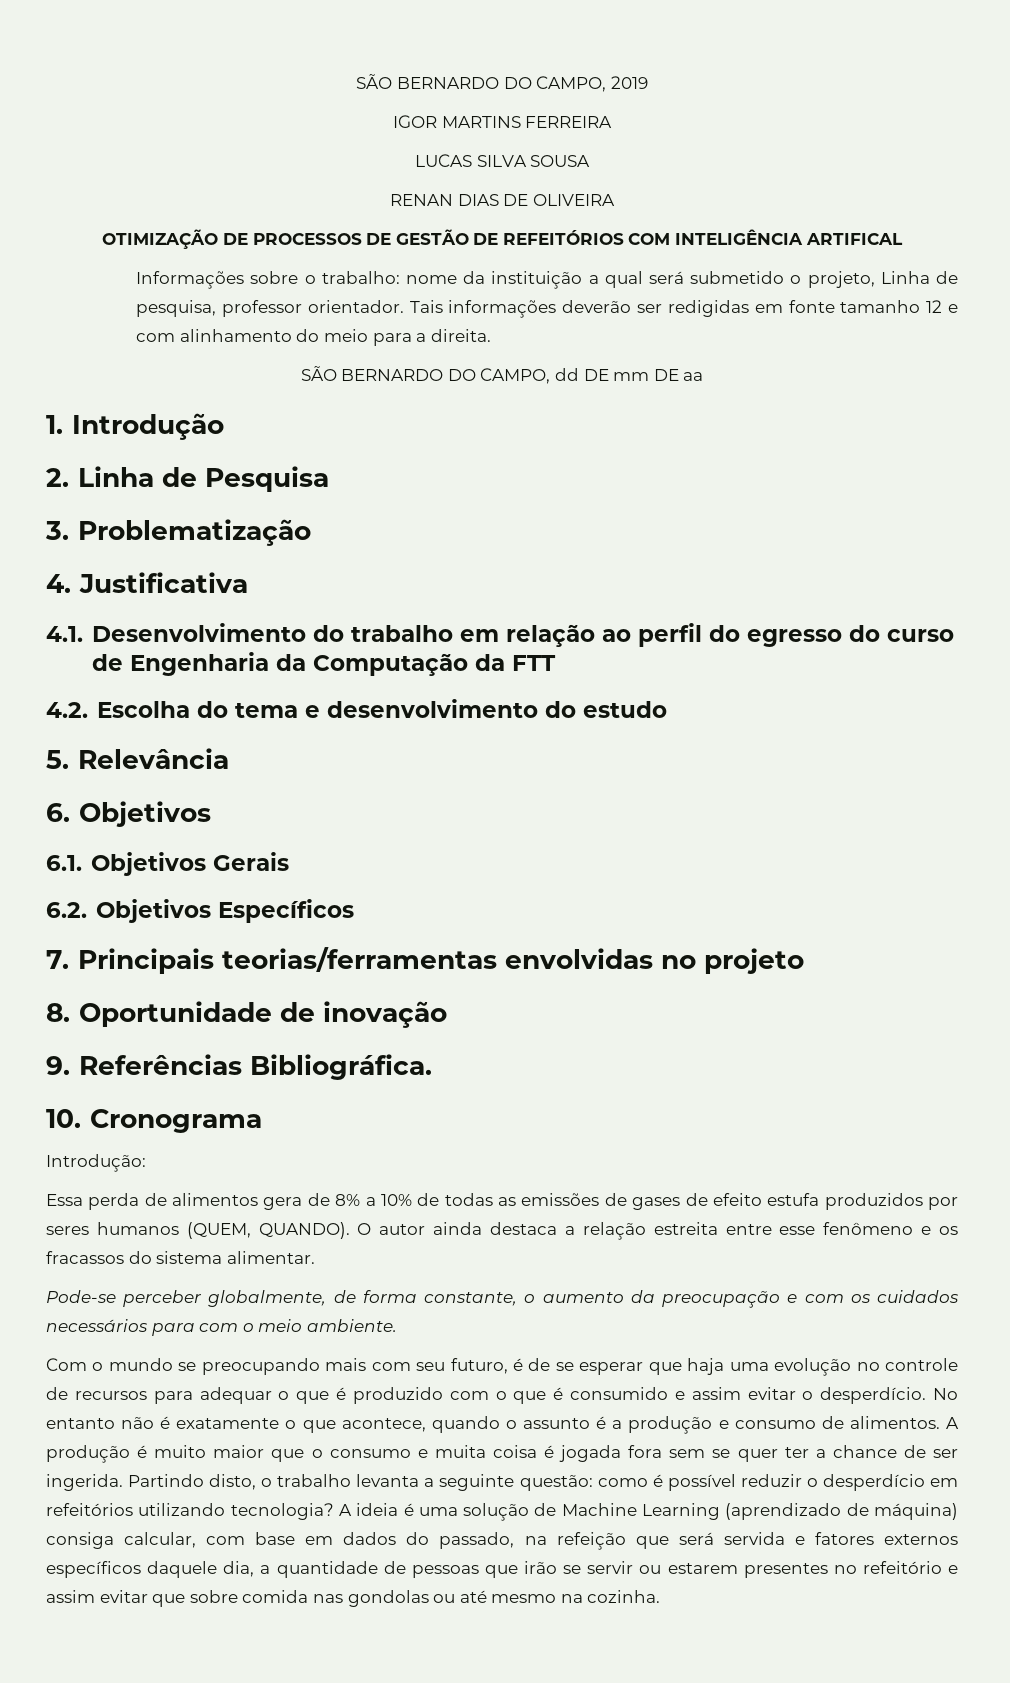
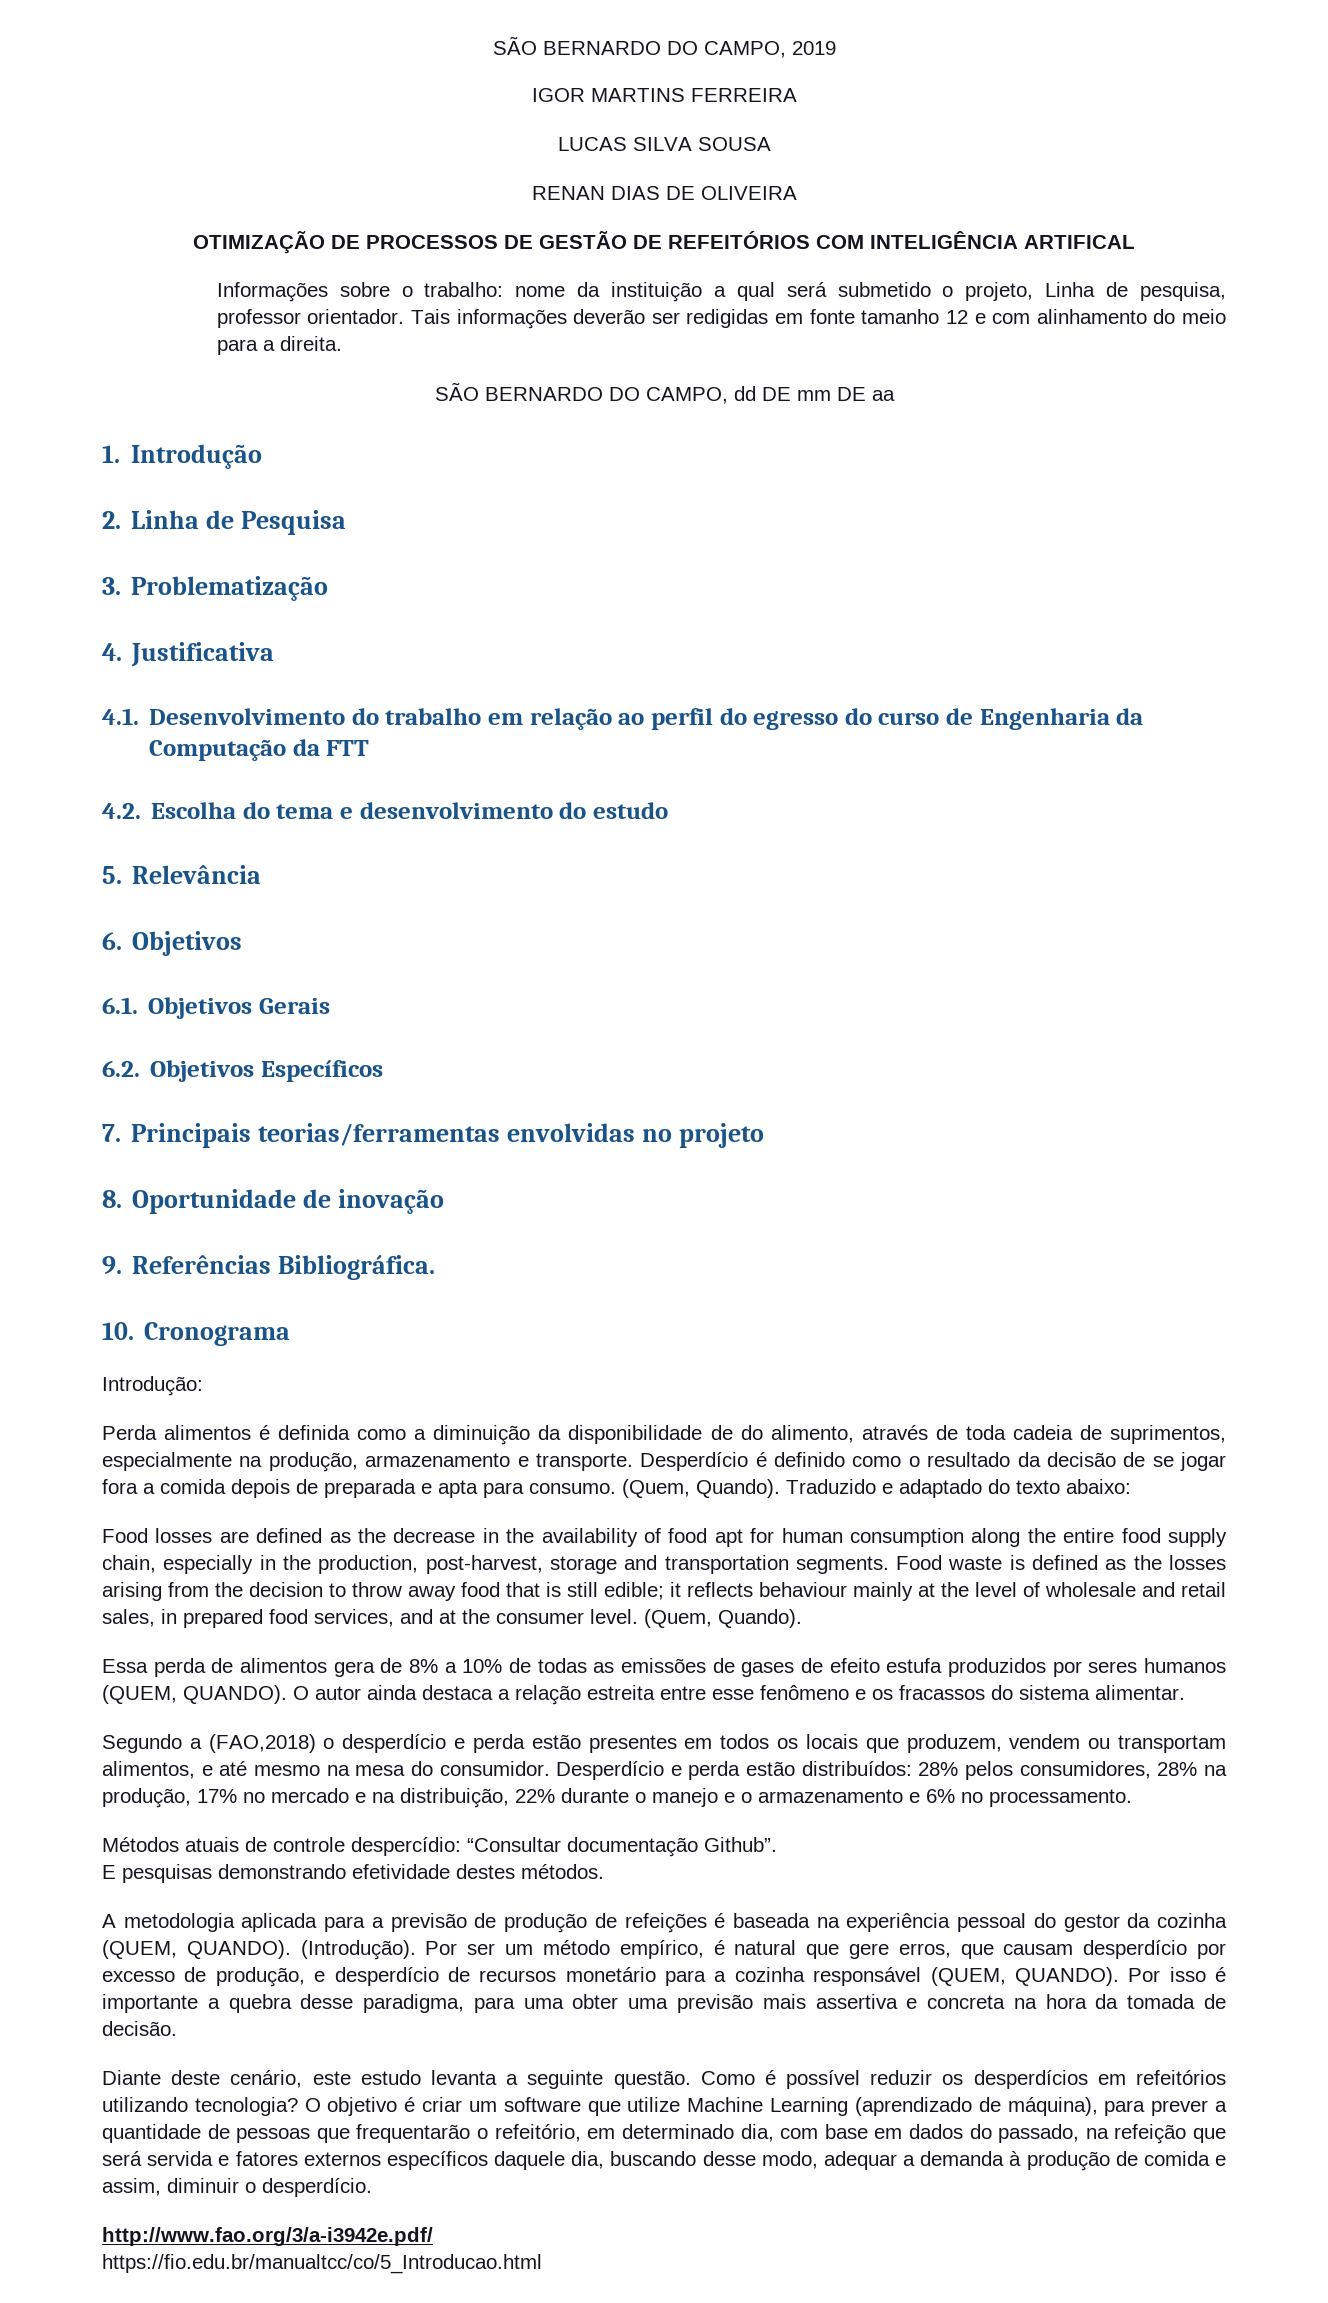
+ Perda alimentos é definida como a diminuição da disponibilidade de do alimento, através de toda cadeia de suprimentos, especialmente na produção, armazenamento e transporte. Desperdício é definido como o resultado da decisão de se jogar fora a comida depois de preparada e apta para consumo. (Quem, Quando). Traduzido e adaptado do texto abaixo:
+ Food losses are defined as the decrease in the availability of food apt for human consumption along the entire food supply chain, especially in the production, post-harvest, storage and transportation segments. Food waste is defined as the losses arising from the decision to throw away food that is still edible; it reflects behaviour mainly at the level of wholesale and retail sales, in prepared food services, and at the consumer level. (Quem, Quando).
- Pode-se perceber globalmente, de forma constante, o aumento da preocupação e com os cuidados necessários para com o meio ambiente.
- Com o mundo se preocupando mais com seu futuro, é de se esperar que haja uma evolução no controle de recursos para adequar o que é produzido com o que é consumido e assim evitar o desperdício. No entanto não é exatamente o que acontece, quando o assunto é a produção e consumo de alimentos. A produção é muito maior que o consumo e muita coisa é jogada fora sem se quer ter a chance de ser ingerida. Partindo disto, o trabalho levanta a seguinte questão: como é possível reduzir o desperdício em refeitórios utilizando tecnologia?
+ Segundo a (FAO,2018) o desperdício e perda estão presentes em todos os locais que produzem, vendem ou transportam alimentos, e até mesmo na mesa do consumidor. Desperdício e perda estão distribuídos: 28% pelos consumidores, 28% na produção, 17% no mercado e na distribuição, 22% durante o manejo e o armazenamento e 6% no processamento.
+ Métodos atuais de controle despercídio: “Consultar documentação Github”.
+ E pesquisas demonstrando efetividade destes métodos.
+ A metodologia aplicada para a previsão de produção de refeições é baseada na experiência pessoal do gestor da cozinha (QUEM, QUANDO). (Introdução). Por ser um método empírico, é natural que gere erros, que causam desperdício por excesso de produção, e desperdício de recursos monetário para a cozinha responsável (QUEM, QUANDO). Por isso é importante a quebra desse paradigma, para uma obter uma previsão mais assertiva e concreta na hora da tomada de decisão.
+ Diante deste cenário, este estudo levanta a seguinte questão. Como é possível reduzir os desperdícios em refeitórios utilizando tecnologia?
- A ideia é uma solução de Machine Learning (aprendizado de máquina) consiga calcular, com base em dados do passado, na refeição que será servida e fatores externos específicos daquele dia, a quantidade de pessoas que irão se servir ou estarem presentes no refeitório e assim evitar que sobre comida nas gondolas ou até mesmo na cozinha.
+ O objetivo é criar um software que utilize Machine Learning (aprendizado de máquina), para prever a quantidade de pessoas que frequentarão o refeitório, em determinado dia, com base em dados do passado, na refeição que será servida e fatores externos específicos daquele dia, buscando desse modo, adequar a demanda à produção de comida e assim, diminuir o desperdício.
+ http://www.fao.org/3/a-i3942e.pdf/
+ https://fio.edu.br/manualtcc/co/5_Introducao.html

